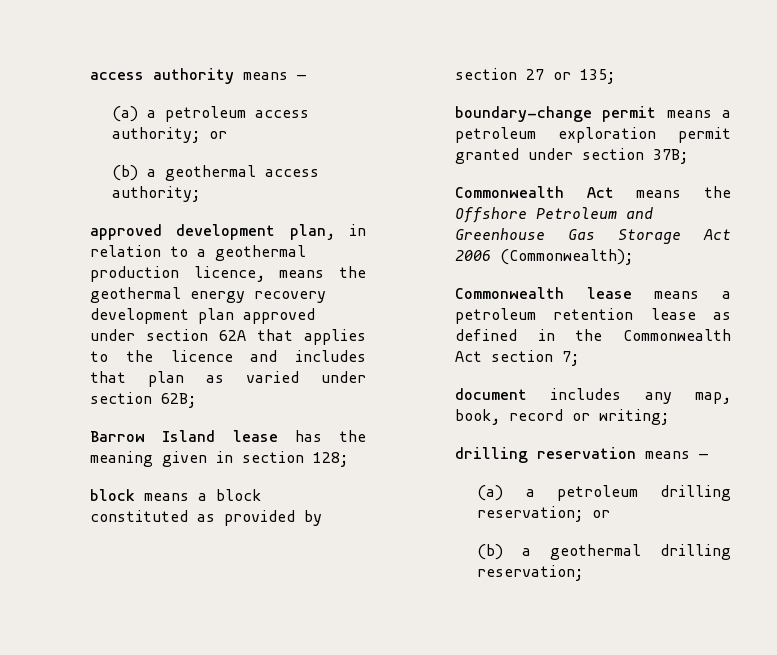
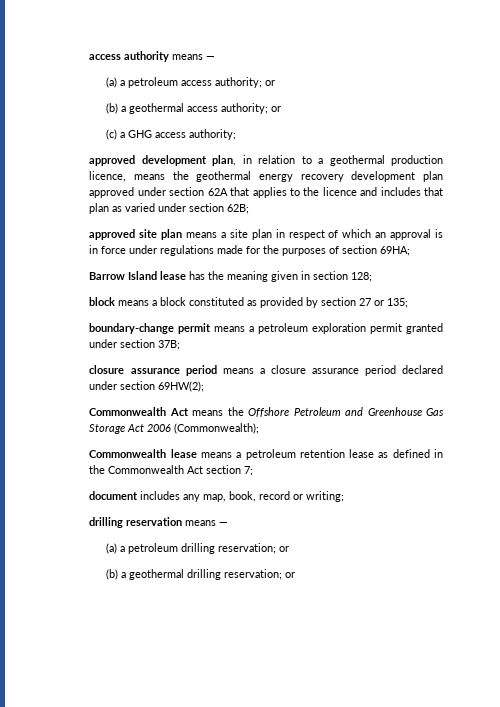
- (b) a geothermal access authority;
+ (b) a geothermal access authority; or
+ (c) a GHG access authority;
+ approved site plan means a site plan in respect of which an approval is in force under regulations made for the purposes of section 69HA;
+ closure assurance period means a closure assurance period declared under section 69HW(2);
- (b) a geothermal drilling reservation;
+ (b) a geothermal drilling reservation; or

